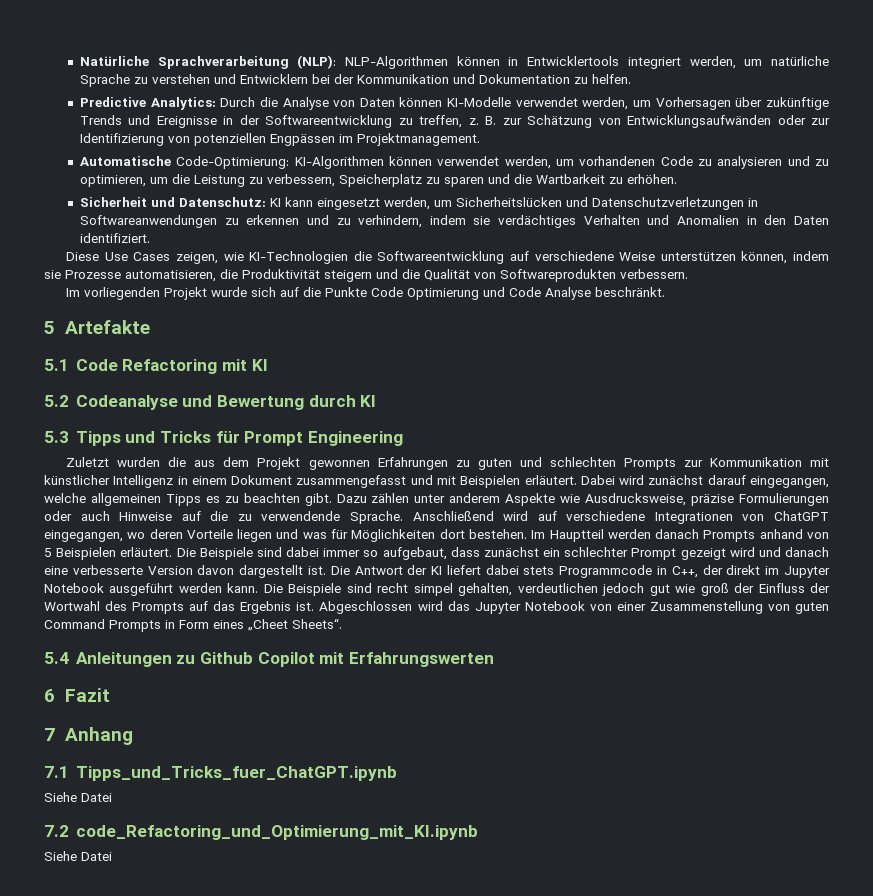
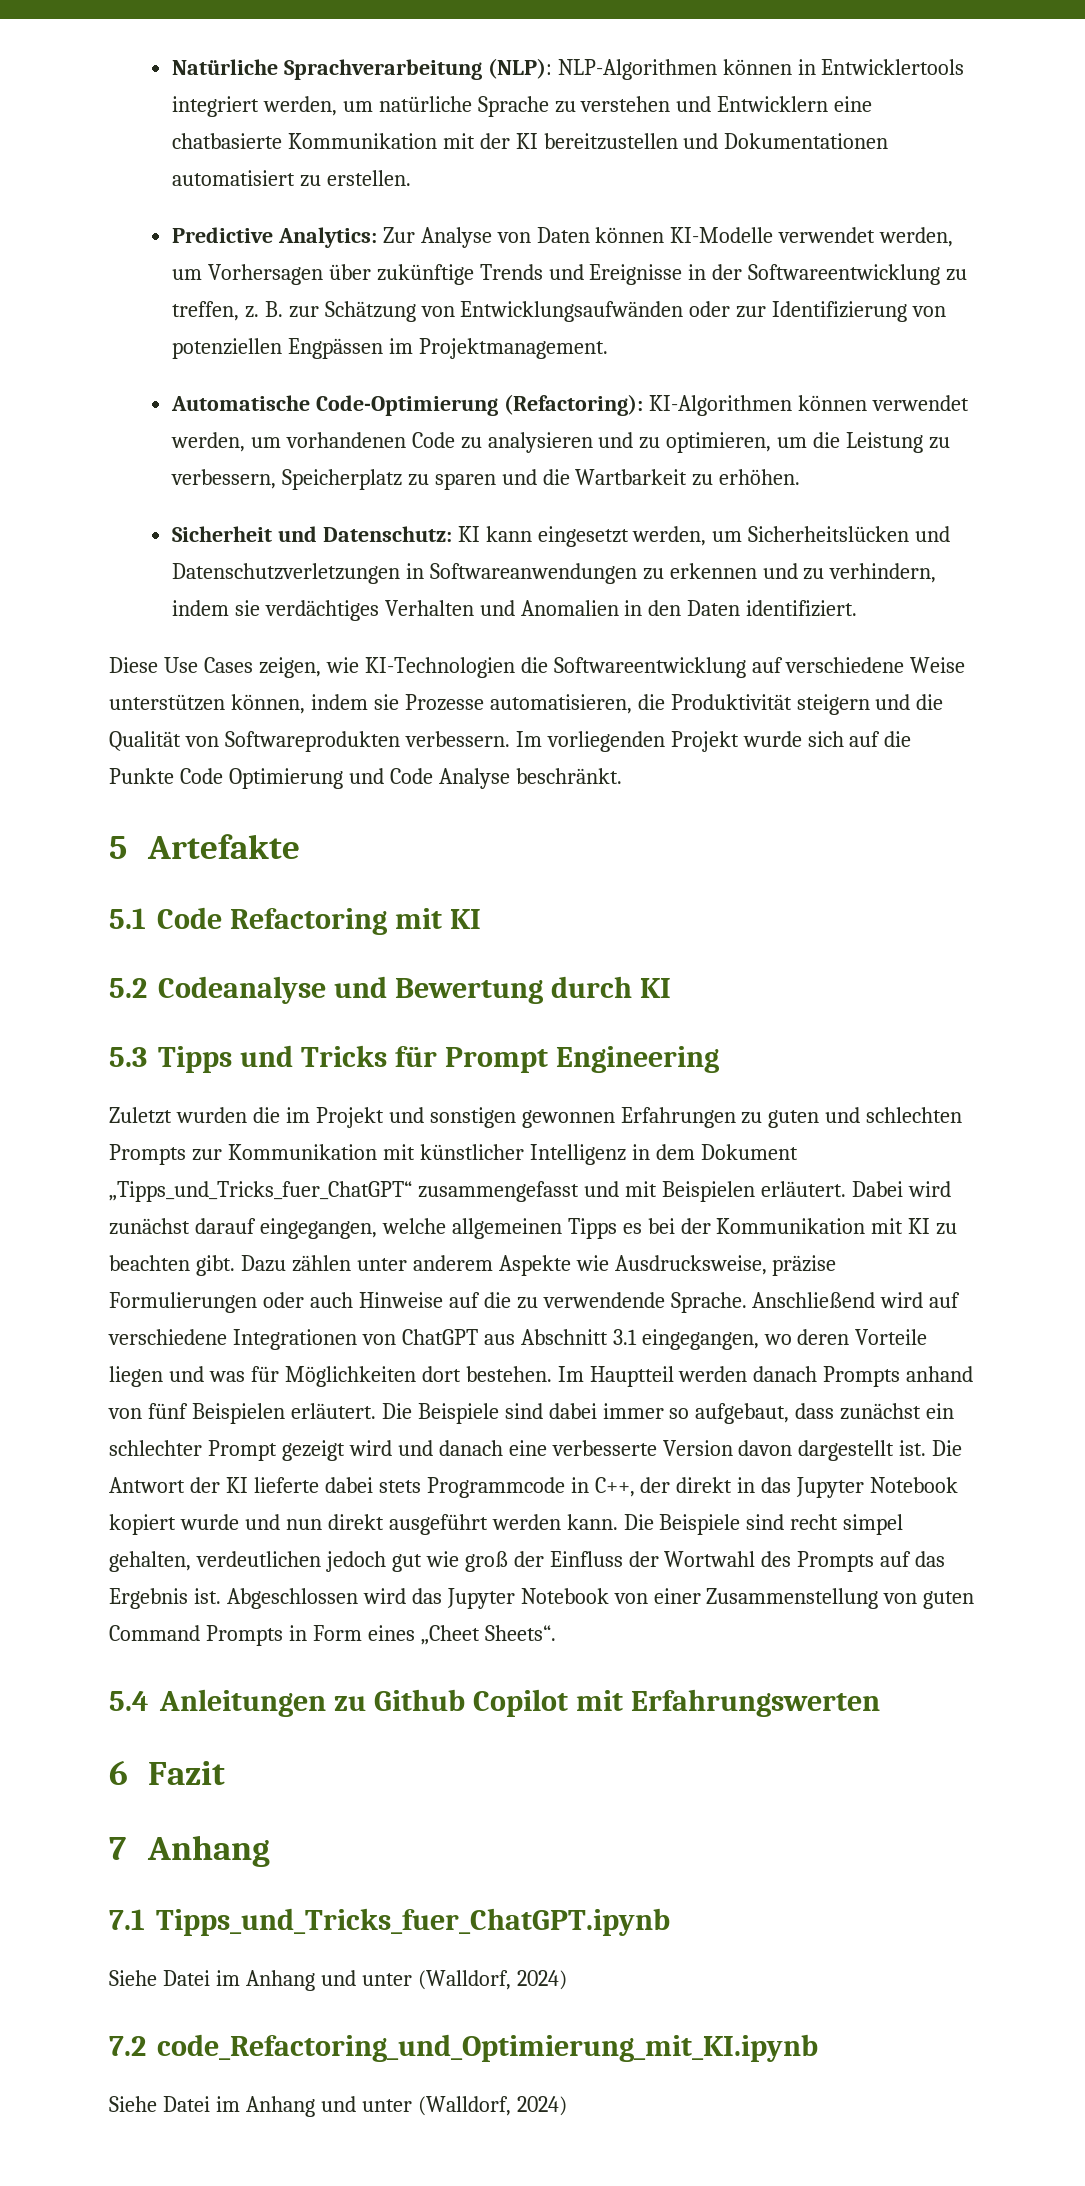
- Natürliche Sprachverarbeitung (NLP): NLP-Algorithmen können in Entwicklertools integriert werden, um natürliche Sprache zu verstehen und Entwicklern bei der Kommunikation und Dokumentation zu helfen.
+ Natürliche Sprachverarbeitung (NLP): NLP-Algorithmen können in Entwicklertools integriert werden, um natürliche Sprache zu verstehen und Entwicklern eine chatbasierte Kommunikation mit der KI bereitzustellen und Dokumentationen automatisiert zu erstellen.
- Predictive Analytics: Durch die Analyse von Daten können KI-Modelle verwendet werden, um Vorhersagen über zukünftige Trends und Ereignisse in der Softwareentwicklung zu treffen, z.
+ Predictive Analytics: Zur Analyse von Daten können KI-Modelle verwendet werden, um Vorhersagen über zukünftige Trends und Ereignisse in der Softwareentwicklung zu treffen, z.
- Automatische Code-Optimierung: KI-Algorithmen können verwendet werden, um vorhandenen Code zu analysieren und zu optimieren, um die Leistung zu verbessern, Speicherplatz zu sparen und die Wartbarkeit zu erhöhen.
+ Automatische Code-Optimierung (Refactoring): KI-Algorithmen können verwendet werden, um vorhandenen Code zu analysieren und zu optimieren, um die Leistung zu verbessern, Speicherplatz zu sparen und die Wartbarkeit zu erhöhen.
- Diese Use Cases zeigen, wie KI-Technologien die Softwareentwicklung auf verschiedene Weise unterstützen können, indem sie Prozesse automatisieren, die Produktivität steigern und die Qualität von Softwareprodukten verbessern.
- Im vorliegenden Projekt wurde sich auf die Punkte Code Optimierung und Code Analyse beschränkt.
+ Diese Use Cases zeigen, wie KI-Technologien die Softwareentwicklung auf verschiedene Weise unterstützen können, indem sie Prozesse automatisieren, die Produktivität steigern und die Qualität von Softwareprodukten verbessern. Im vorliegenden Projekt wurde sich auf die Punkte Code Optimierung und Code Analyse beschränkt.
- Zuletzt wurden die aus dem Projekt gewonnen Erfahrungen zu guten und schlechten Prompts zur Kommunikation mit künstlicher Intelligenz in einem Dokument zusammengefasst und mit Beispielen erläutert.
+ Zuletzt wurden die im Projekt und sonstigen gewonnen Erfahrungen zu guten und schlechten Prompts zur Kommunikation mit künstlicher Intelligenz in dem Dokument „Tipps_und_Tricks_fuer_ChatGPT“ zusammengefasst und mit Beispielen erläutert.
- Dabei wird zunächst darauf eingegangen, welche allgemeinen Tipps es zu beachten gibt.
+ Dabei wird zunächst darauf eingegangen, welche allgemeinen Tipps es bei der Kommunikation mit KI zu beachten gibt.
- Anschließend wird auf verschiedene Integrationen von ChatGPT eingegangen, wo deren Vorteile liegen und was für Möglichkeiten dort bestehen.
+ Anschließend wird auf verschiedene Integrationen von ChatGPT aus Abschnitt 3.1 eingegangen, wo deren Vorteile liegen und was für Möglichkeiten dort bestehen.
- Im Hauptteil werden danach Prompts anhand von 5 Beispielen erläutert.
+ Im Hauptteil werden danach Prompts anhand von fünf Beispielen erläutert.
- Die Antwort der KI liefert dabei stets Programmcode in C++, der direkt im Jupyter Notebook ausgeführt werden kann.
+ Die Antwort der KI lieferte dabei stets Programmcode in C++, der direkt in das Jupyter Notebook kopiert wurde und nun direkt ausgeführt werden kann.
  7.1 Tipps_und_Tricks_fuer_ChatGPT.ipynb
- Siehe Datei
+ Siehe Datei im Anhang und unter (Walldorf, 2024)
  7.2 code_Refactoring_und_Optimierung_mit_KI.ipynb
- Siehe Datei
+ Siehe Datei im Anhang und unter (Walldorf, 2024)

